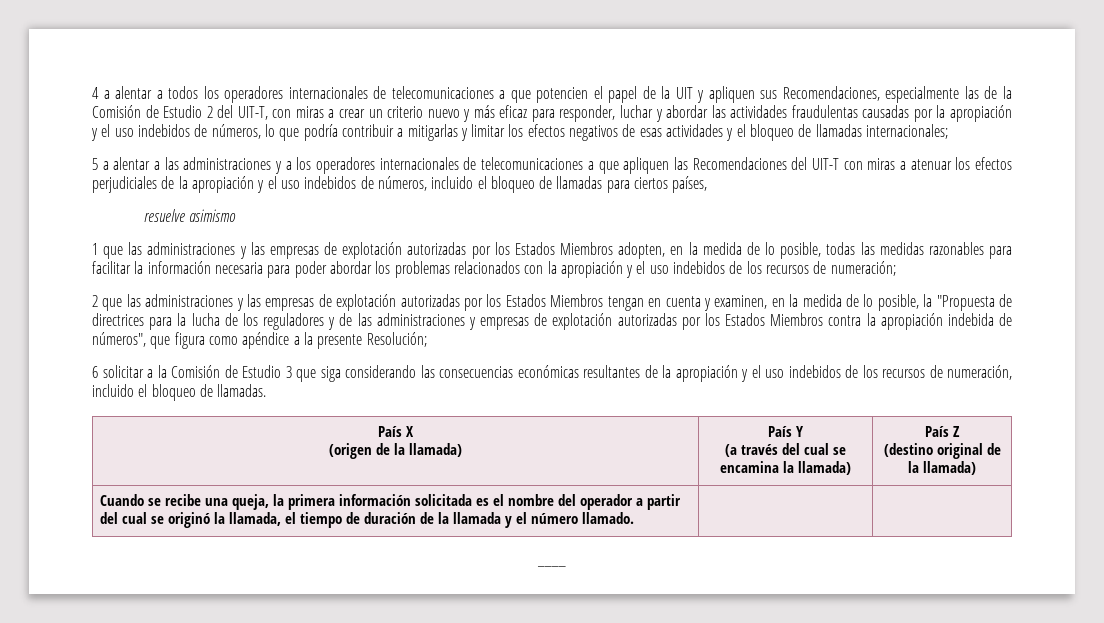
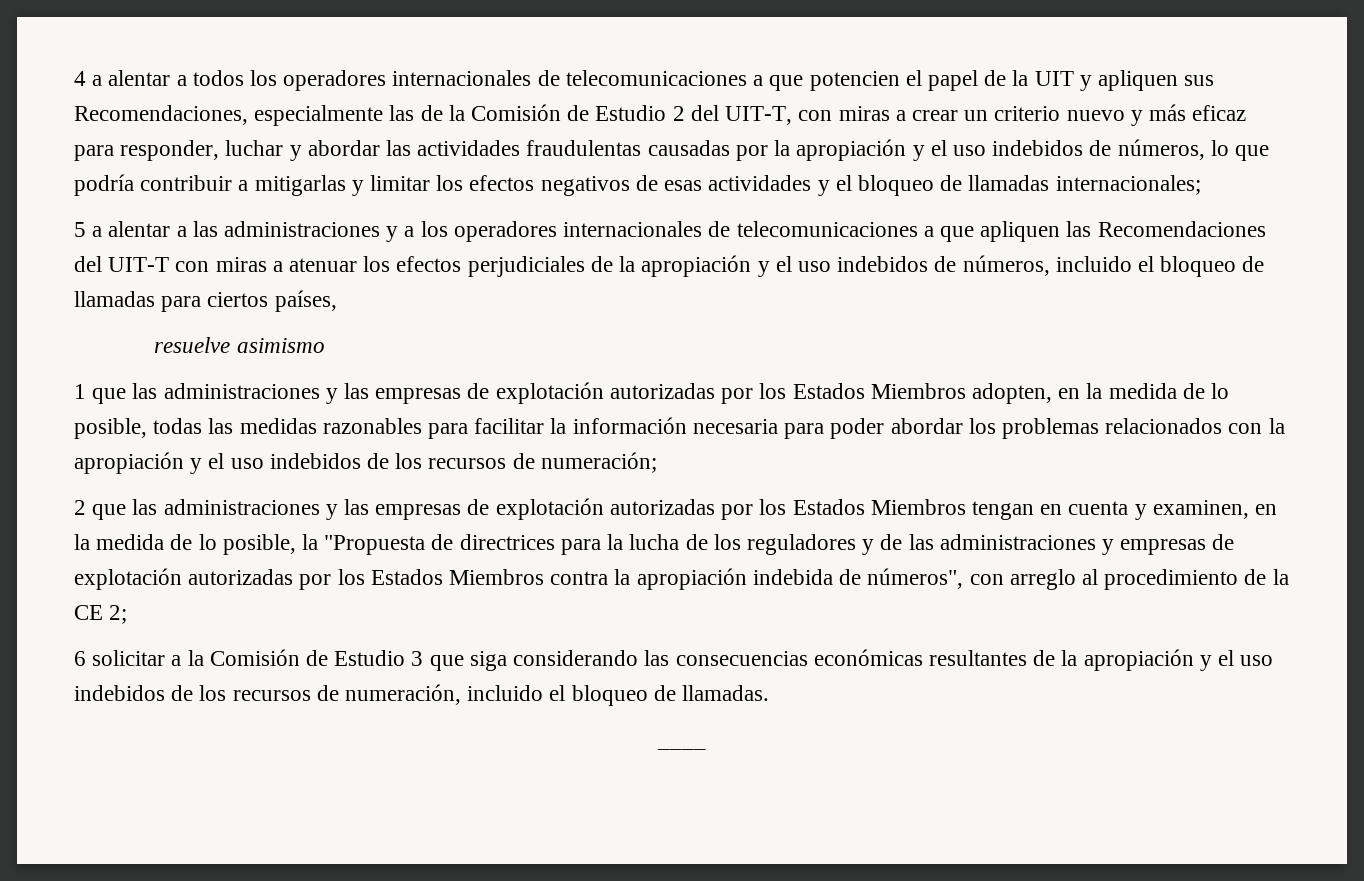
- 2 que las administraciones y las empresas de explotación autorizadas por los Estados Miembros tengan en cuenta y examinen, en la medida de lo posible, la "Propuesta de directrices para la lucha de los reguladores y de las administraciones y empresas de explotación autorizadas por los Estados Miembros contra la apropiación indebida de números", que figura como apéndice a la presente Resolución;
+ 2 que las administraciones y las empresas de explotación autorizadas por los Estados Miembros tengan en cuenta y examinen, en la medida de lo posible, la "Propuesta de directrices para la lucha de los reguladores y de las administraciones y empresas de explotación autorizadas por los Estados Miembros contra la apropiación indebida de números", con arreglo al procedimiento de la CE 2;
- País X
- (origen de la llamada) | País Y
- (a través del cual se encamina la llamada) | País Z
- (destino original de la llamada)
- Cuando se recibe una queja, la primera información solicitada es el nombre del operador a partir del cual se originó la llamada, el tiempo de duración de la llamada y el número llamado. | |

